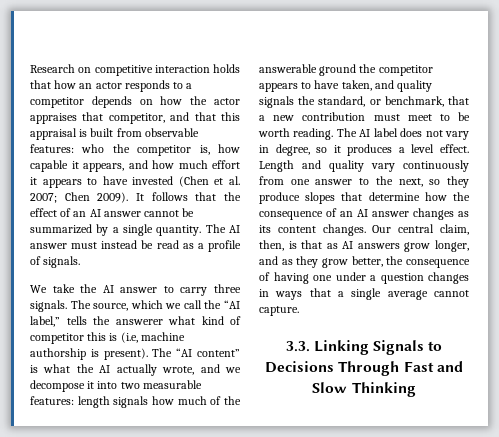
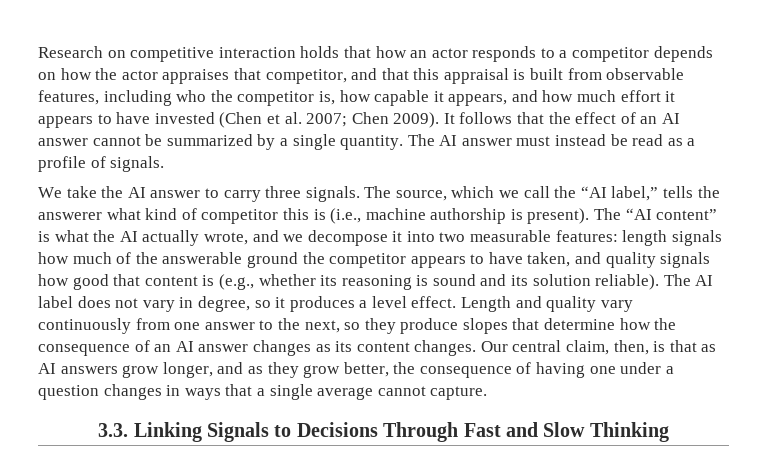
- Research on competitive interaction holds that how an actor responds to a competitor depends on how the actor appraises that competitor, and that this appraisal is built from observable features: who the competitor is, how capable it appears, and how much effort it appears to have invested (Chen et al. 2007; Chen 2009).
+ Research on competitive interaction holds that how an actor responds to a competitor depends on how the actor appraises that competitor, and that this appraisal is built from observable features, including who the competitor is, how capable it appears, and how much effort it appears to have invested (Chen et al. 2007; Chen 2009).
- The source, which we call the “AI label,” tells the answerer what kind of competitor this is (i.e, machine authorship is present).
+ The source, which we call the “AI label,” tells the answerer what kind of competitor this is (i.e., machine authorship is present).
- The “AI content” is what the AI actually wrote, and we decompose it into two measurable features: length signals how much of the answerable ground the competitor appears to have taken, and quality signals the standard, or benchmark, that a new contribution must meet to be worth reading.
+ The “AI content” is what the AI actually wrote, and we decompose it into two measurable features: length signals how much of the answerable ground the competitor appears to have taken, and quality signals how good that content is (e.g., whether its reasoning is sound and its solution reliable).

